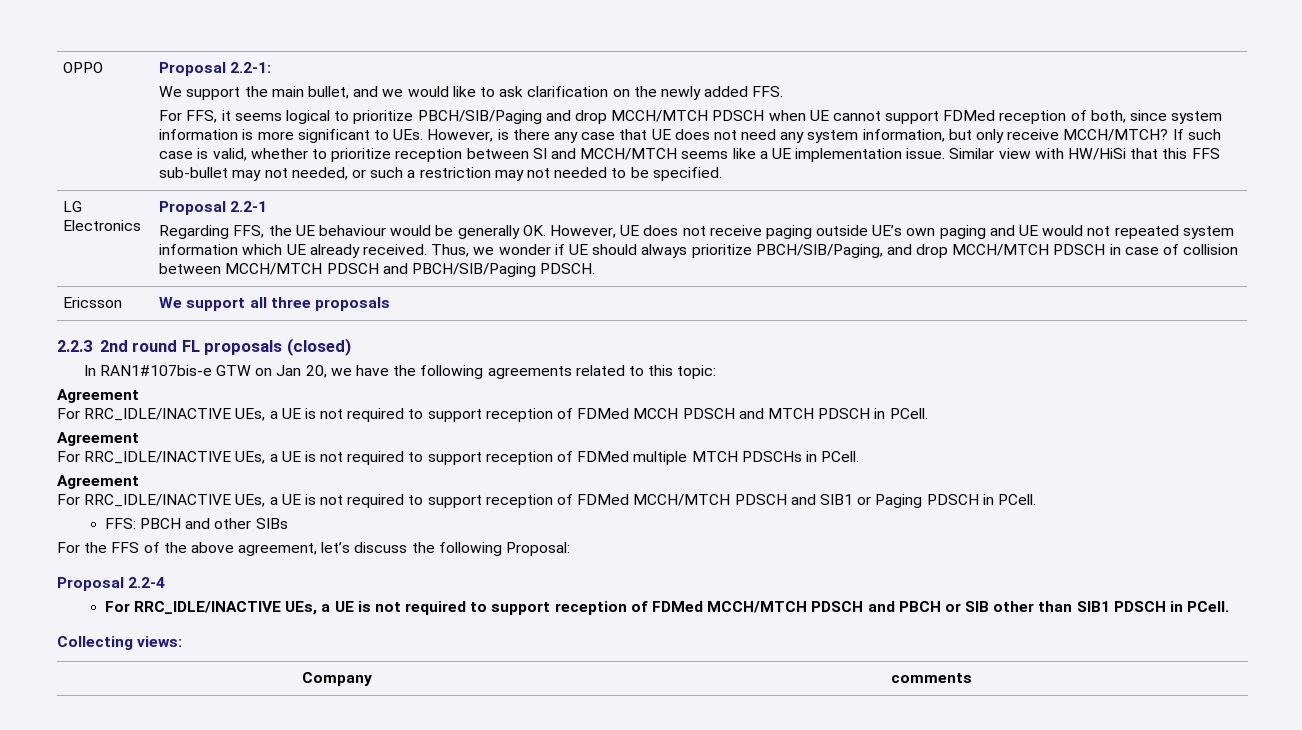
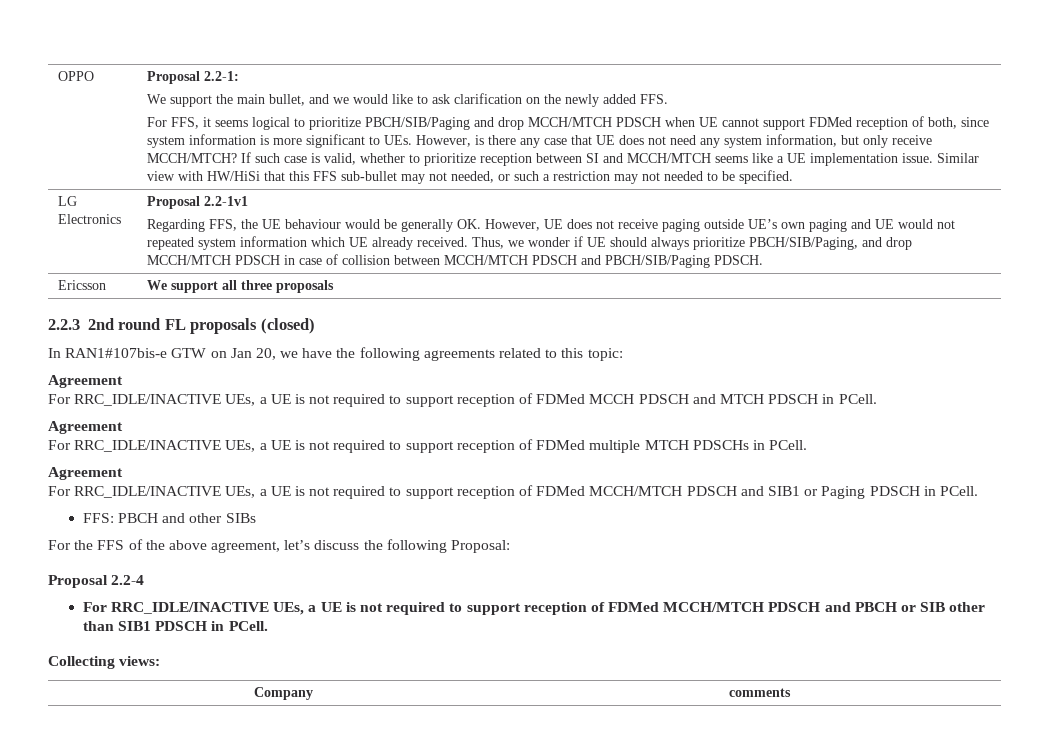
- Proposal 2.2-1
+ Proposal 2.2-1v1

